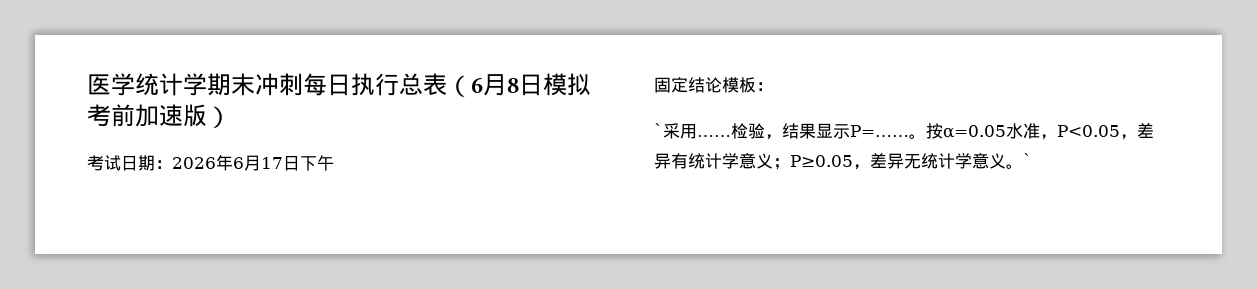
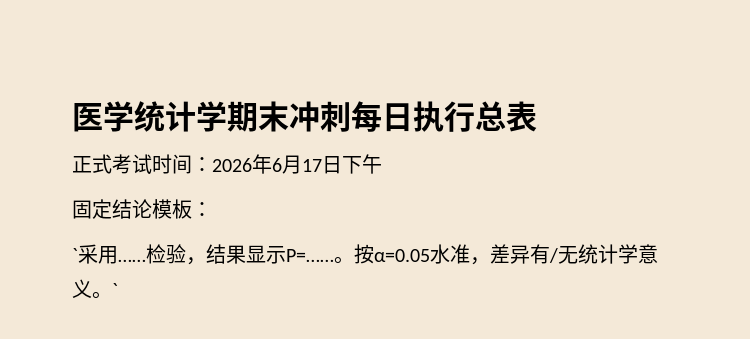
- 医学统计学期末冲刺每日执行总表（6月8日模拟考前加速版）
- 考试日期：2026年6月17日下午
+ 医学统计学期末冲刺每日执行总表
+ 正式考试时间：2026年6月17日下午
- 按α=0.05水准，P<0.05，差异有统计学意义；P≥0.05，差异无统计学意义。
+ 按α=0.05水准，差异有/无统计学意义。

